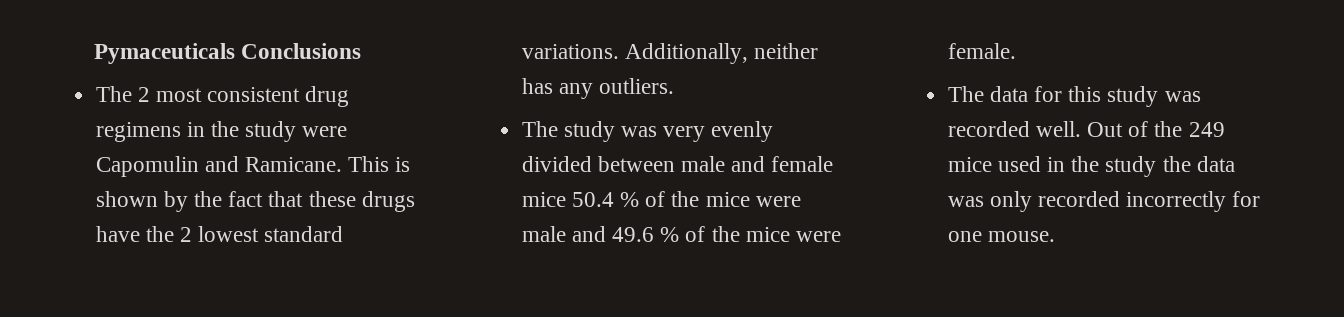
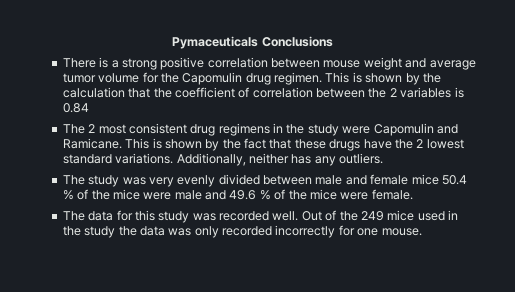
+ There is a strong positive correlation between mouse weight and average tumor volume for the Capomulin drug regimen. This is shown by the calculation that the coefficient of correlation between the 2 variables is 0.84

